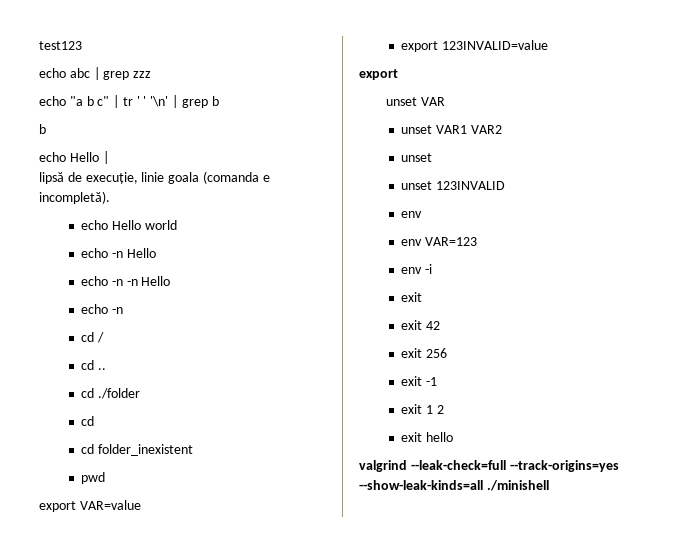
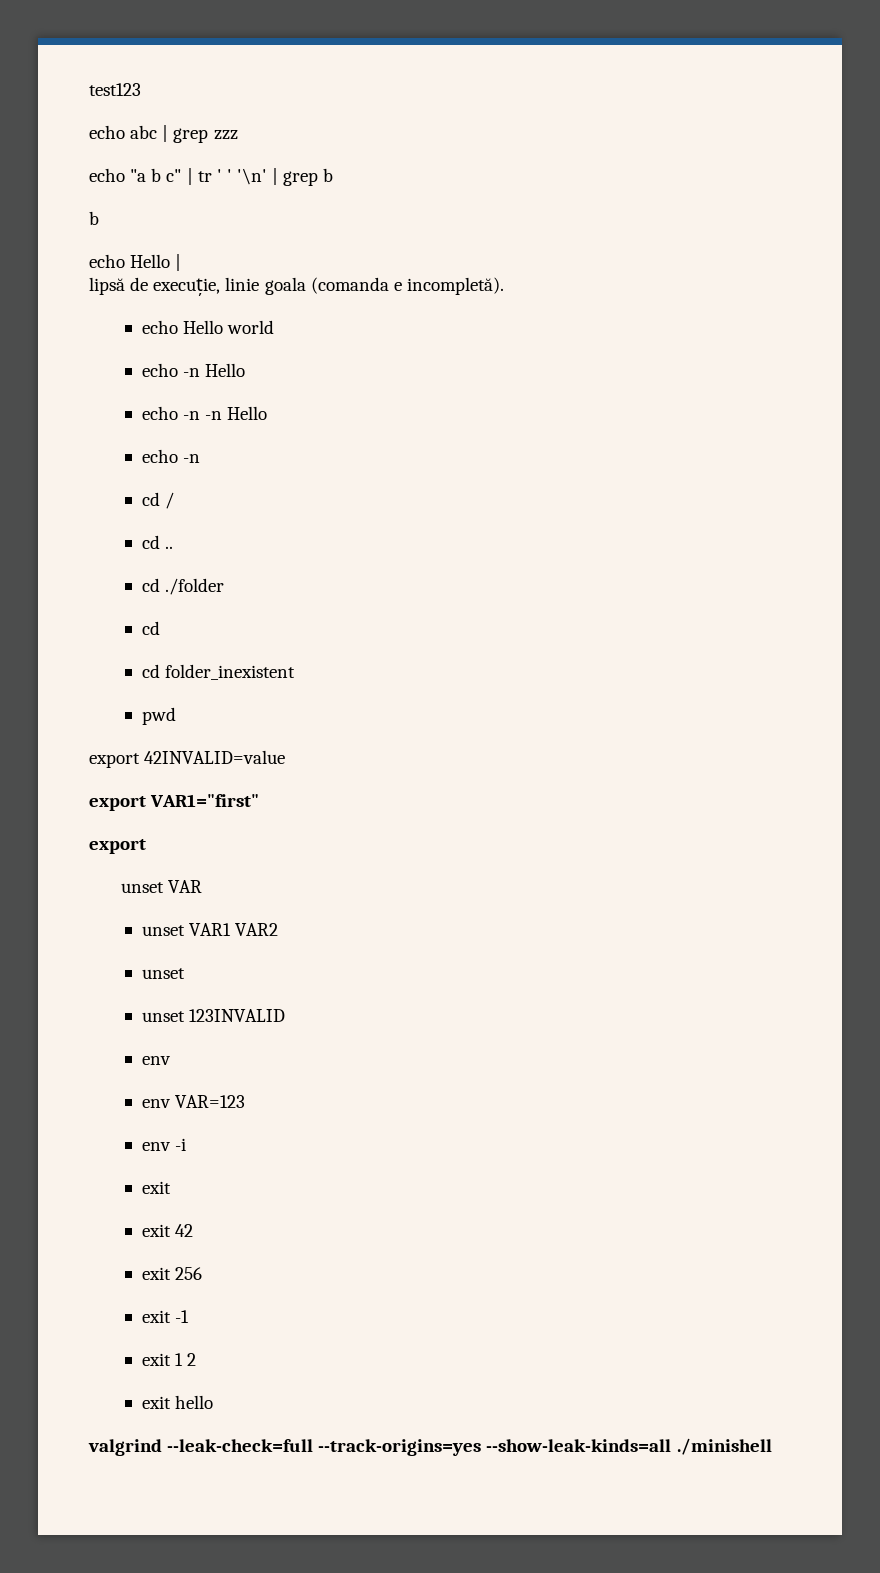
- export VAR=value
- export 123INVALID=value
+ export 42INVALID=value
+ export VAR1="first"

